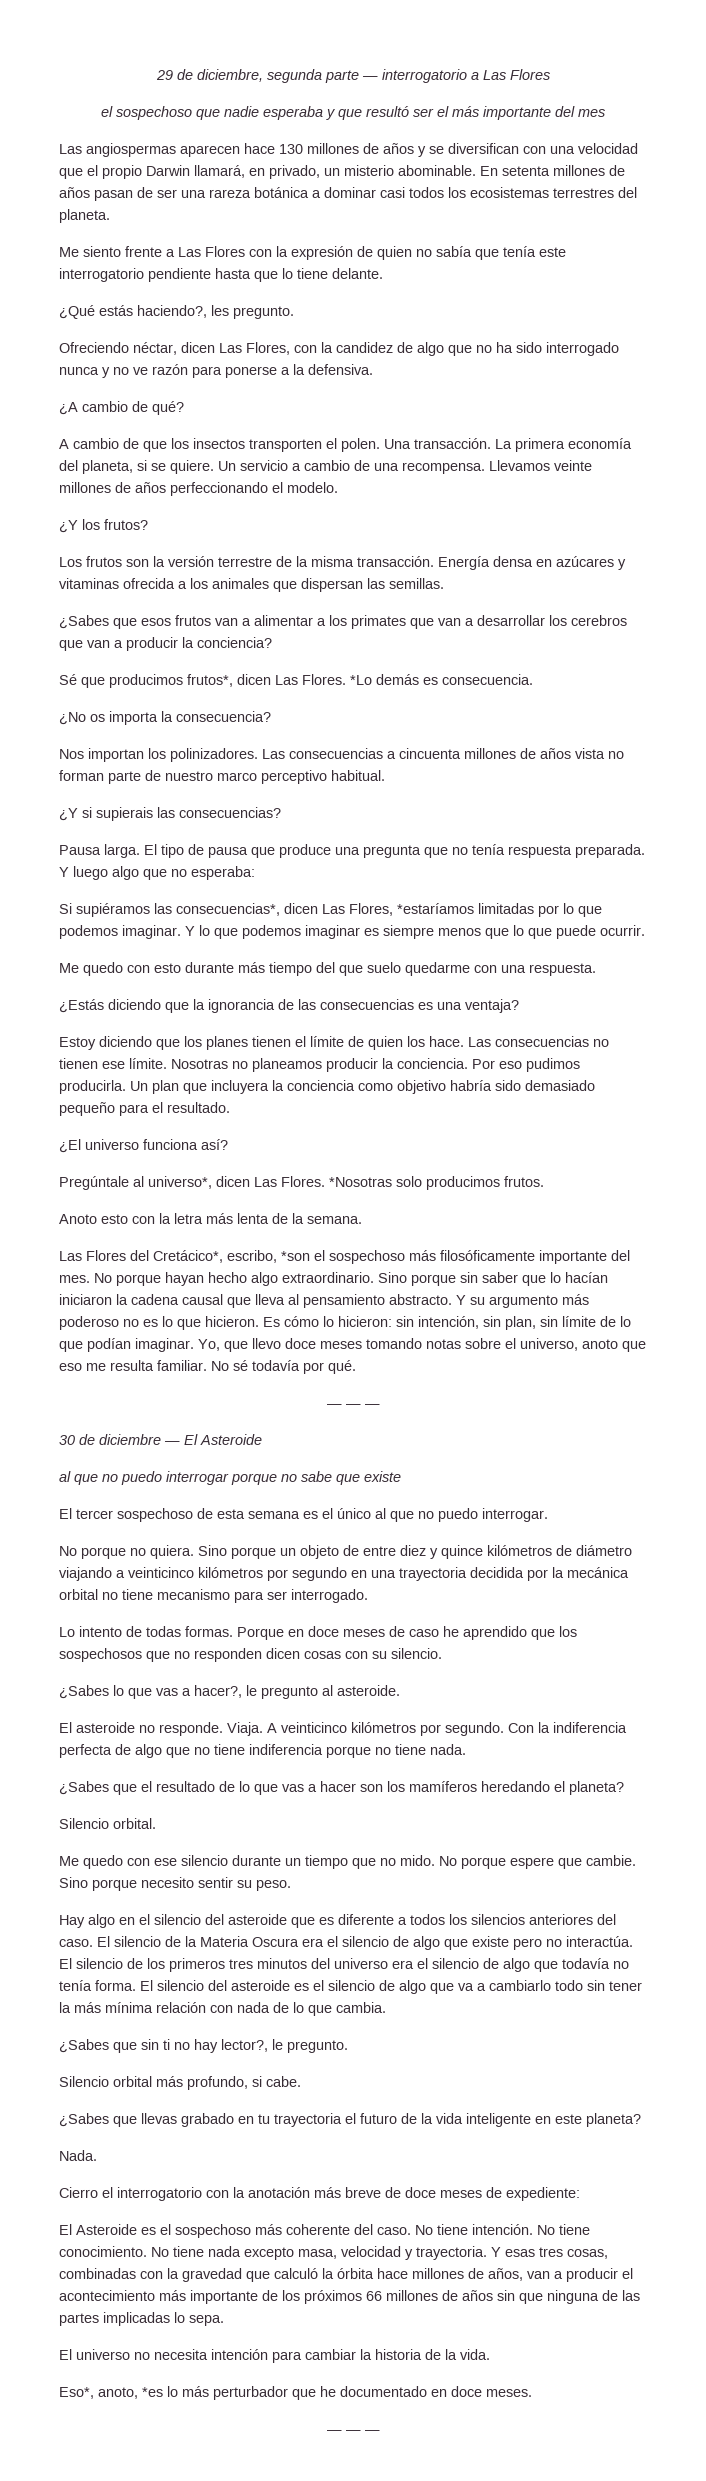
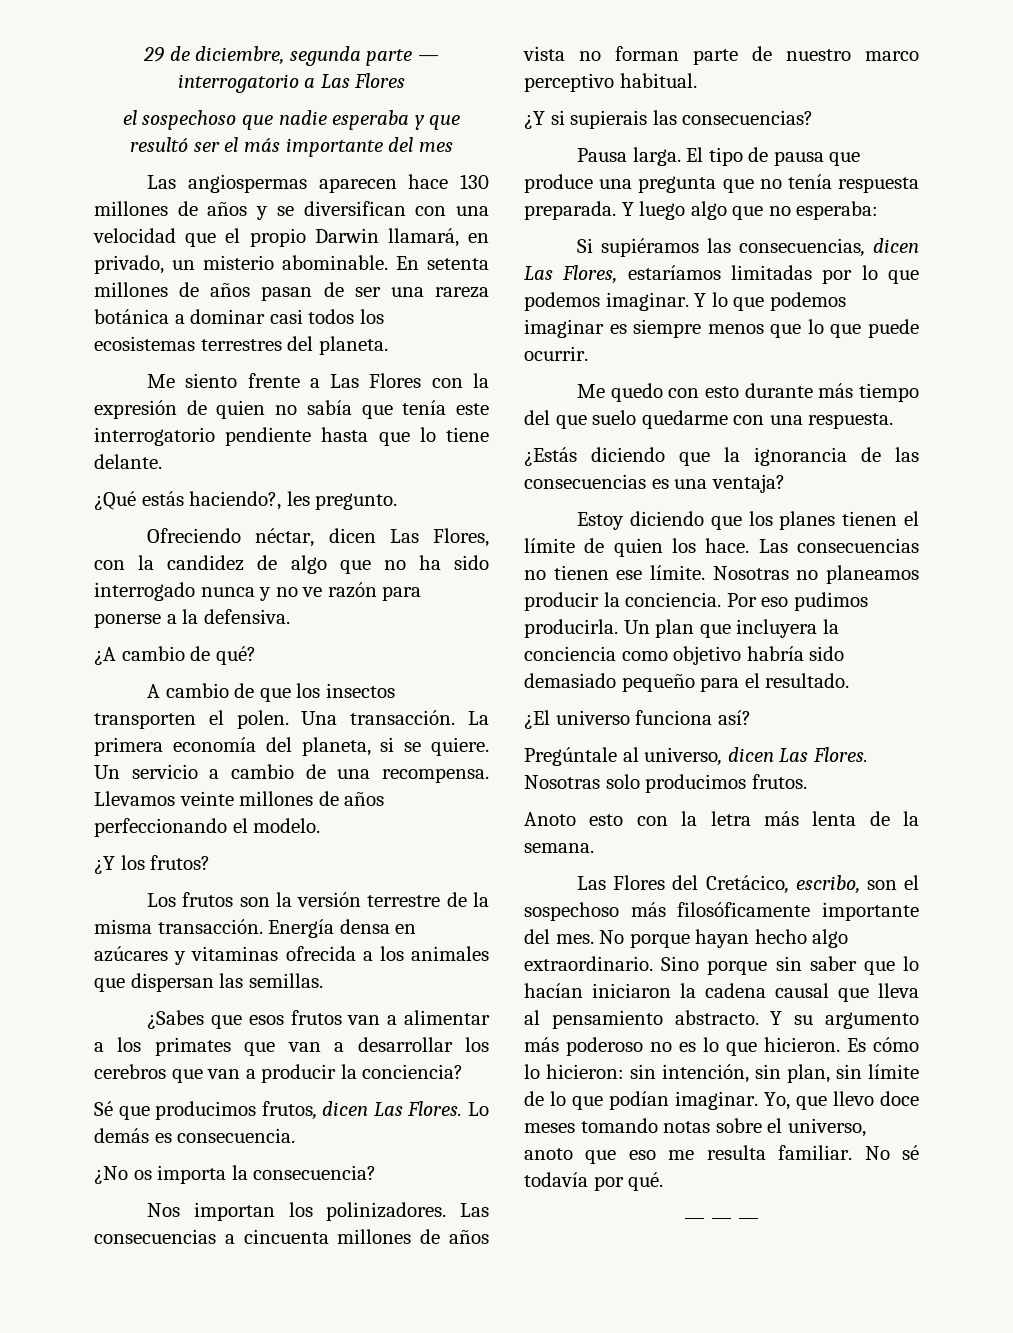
- Sé que producimos frutos*, dicen Las Flores. *Lo demás es consecuencia.
+ Sé que producimos frutos, dicen Las Flores. Lo demás es consecuencia.
- Si supiéramos las consecuencias*, dicen Las Flores, *estaríamos limitadas por lo que podemos imaginar.
+ Si supiéramos las consecuencias, dicen Las Flores, estaríamos limitadas por lo que podemos imaginar.
- Pregúntale al universo*, dicen Las Flores. *Nosotras solo producimos frutos.
+ Pregúntale al universo, dicen Las Flores. Nosotras solo producimos frutos.
- Las Flores del Cretácico*, escribo, *son el sospechoso más filosóficamente importante del mes.
+ Las Flores del Cretácico, escribo, son el sospechoso más filosóficamente importante del mes.
- 30 de diciembre — El Asteroide
- al que no puedo interrogar porque no sabe que existe
- El tercer sospechoso de esta semana es el único al que no puedo interrogar.
- No porque no quiera. Sino porque un objeto de entre diez y quince kilómetros de diámetro viajando a veinticinco kilómetros por segundo en una trayectoria decidida por la mecánica orbital no tiene mecanismo para ser interrogado.
- Lo intento de todas formas. Porque en doce meses de caso he aprendido que los sospechosos que no responden dicen cosas con su silencio.
- ¿Sabes lo que vas a hacer?, le pregunto al asteroide.
- El asteroide no responde. Viaja. A veinticinco kilómetros por segundo. Con la indiferencia perfecta de algo que no tiene indiferencia porque no tiene nada.
- ¿Sabes que el resultado de lo que vas a hacer son los mamíferos heredando el planeta?
- Silencio orbital.
- Me quedo con ese silencio durante un tiempo que no mido. No porque espere que cambie. Sino porque necesito sentir su peso.
- Hay algo en el silencio del asteroide que es diferente a todos los silencios anteriores del caso. El silencio de la Materia Oscura era el silencio de algo que existe pero no interactúa. El silencio de los primeros tres minutos del universo era el silencio de algo que todavía no tenía forma. El silencio del asteroide es el silencio de algo que va a cambiarlo todo sin tener la más mínima relación con nada de lo que cambia.
- ¿Sabes que sin ti no hay lector?, le pregunto.
- Silencio orbital más profundo, si cabe.
- ¿Sabes que llevas grabado en tu trayectoria el futuro de la vida inteligente en este planeta?
- Nada.
- Cierro el interrogatorio con la anotación más breve de doce meses de expediente:
- El Asteroide es el sospechoso más coherente del caso. No tiene intención. No tiene conocimiento. No tiene nada excepto masa, velocidad y trayectoria. Y esas tres cosas, combinadas con la gravedad que calculó la órbita hace millones de años, van a producir el acontecimiento más importante de los próximos 66 millones de años sin que ninguna de las partes implicadas lo sepa.
- El universo no necesita intención para cambiar la historia de la vida.
- Eso*, anoto, *es lo más perturbador que he documentado en doce meses.
- — — —

